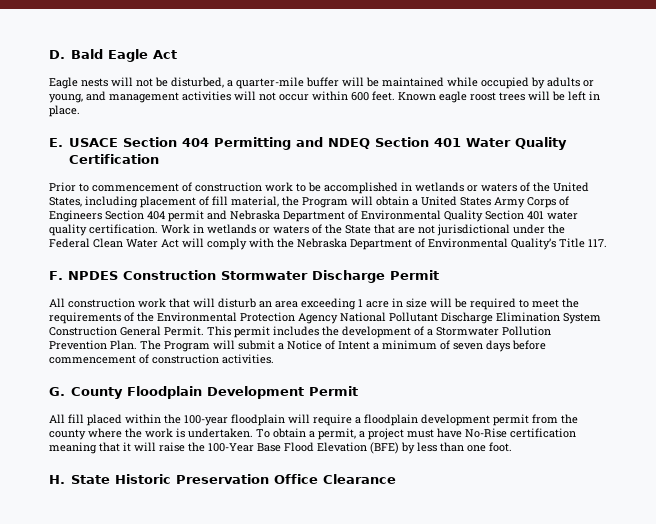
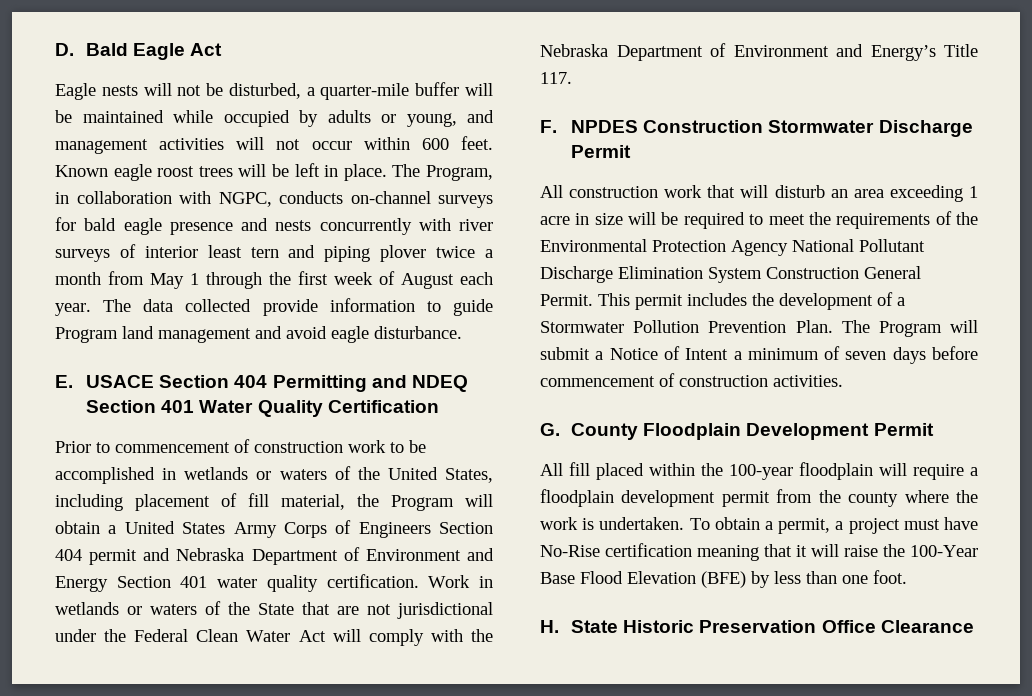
+ The Program, in collaboration with NGPC, conducts on-channel surveys for bald eagle presence and nests concurrently with river surveys of interior least tern and piping plover twice a month from May 1 through the first week of August each year. The data collected provide information to guide Program land management and avoid eagle disturbance.
- Prior to commencement of construction work to be accomplished in wetlands or waters of the United States, including placement of fill material, the Program will obtain a United States Army Corps of Engineers Section 404 permit and Nebraska Department of Environmental Quality Section 401 water quality certification.
+ Prior to commencement of construction work to be accomplished in wetlands or waters of the United States, including placement of fill material, the Program will obtain a United States Army Corps of Engineers Section 404 permit and Nebraska Department of Environment and Energy Section 401 water quality certification.
- Work in wetlands or waters of the State that are not jurisdictional under the Federal Clean Water Act will comply with the Nebraska Department of Environmental Quality’s Title 117.
+ Work in wetlands or waters of the State that are not jurisdictional under the Federal Clean Water Act will comply with the Nebraska Department of Environment and Energy’s Title 117.

